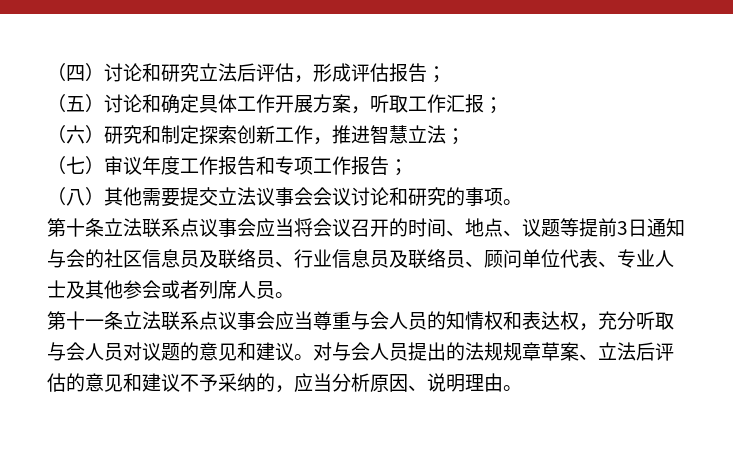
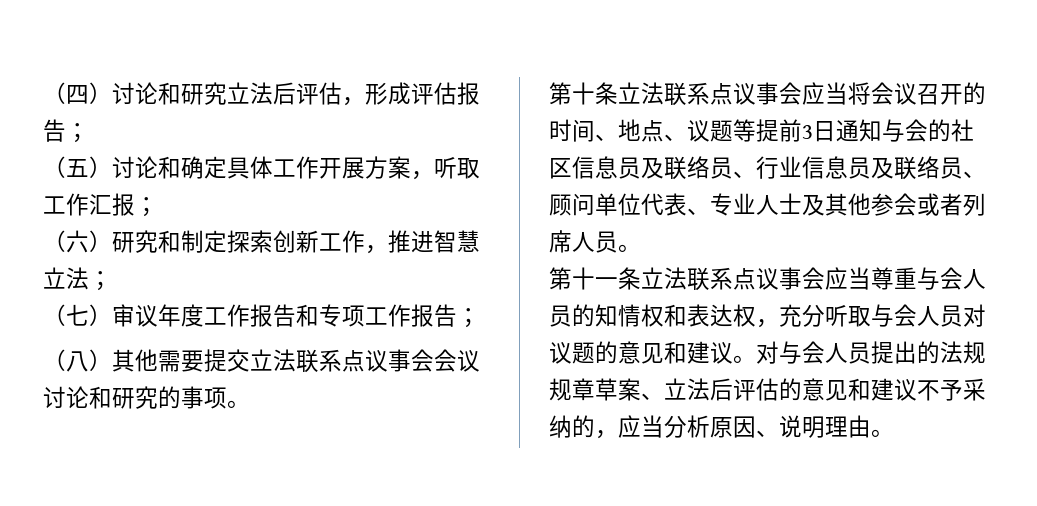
- （八）其他需要提交立法议事会会议讨论和研究的事项。
+ （八）其他需要提交立法联系点议事会会议讨论和研究的事项。

